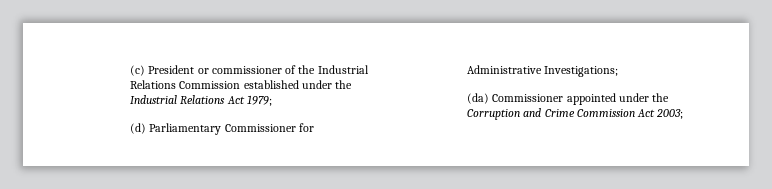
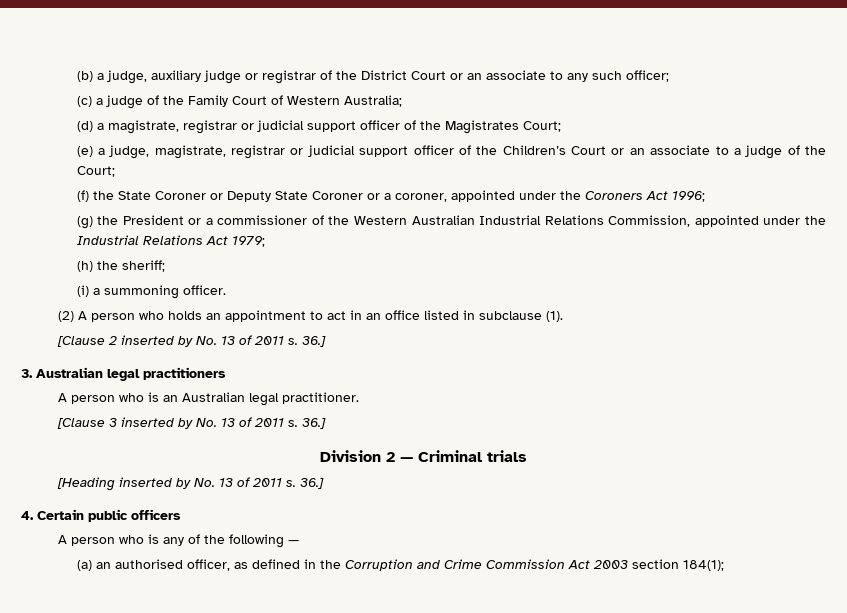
- (c) President or commissioner of the Industrial Relations Commission established under the Industrial Relations Act 1979;
+ (b) a judge, auxiliary judge or registrar of the District Court or an associate to any such officer;
+ (c) a judge of the Family Court of Western Australia;
+ (d) a magistrate, registrar or judicial support officer of the Magistrates Court;
+ (e) a judge, magistrate, registrar or judicial support officer of the Children’s Court or an associate to a judge of the Court;
+ (f) the State Coroner or Deputy State Coroner or a coroner, appointed under the Coroners Act 1996;
+ (g) the President or a commissioner of the Western Australian Industrial Relations Commission, appointed under the Industrial Relations Act 1979;
- (d) Parliamentary Commissioner for Administrative Investigations;
- (da) Commissioner appointed under the Corruption and Crime Commission Act 2003;
+ (h) the sheriff;
+ (i) a summoning officer.
+ (2) A person who holds an appointment to act in an office listed in subclause (1).
+ [Clause 2 inserted by No. 13 of 2011 s. 36.]
+ 3. Australian legal practitioners
+ A person who is an Australian legal practitioner.
+ [Clause 3 inserted by No. 13 of 2011 s. 36.]
+ Division 2 — Criminal trials
+ [Heading inserted by No. 13 of 2011 s. 36.]
+ 4. Certain public officers
+ A person who is any of the following —
+ (a) an authorised officer, as defined in the Corruption and Crime Commission Act 2003 section 184(1);

